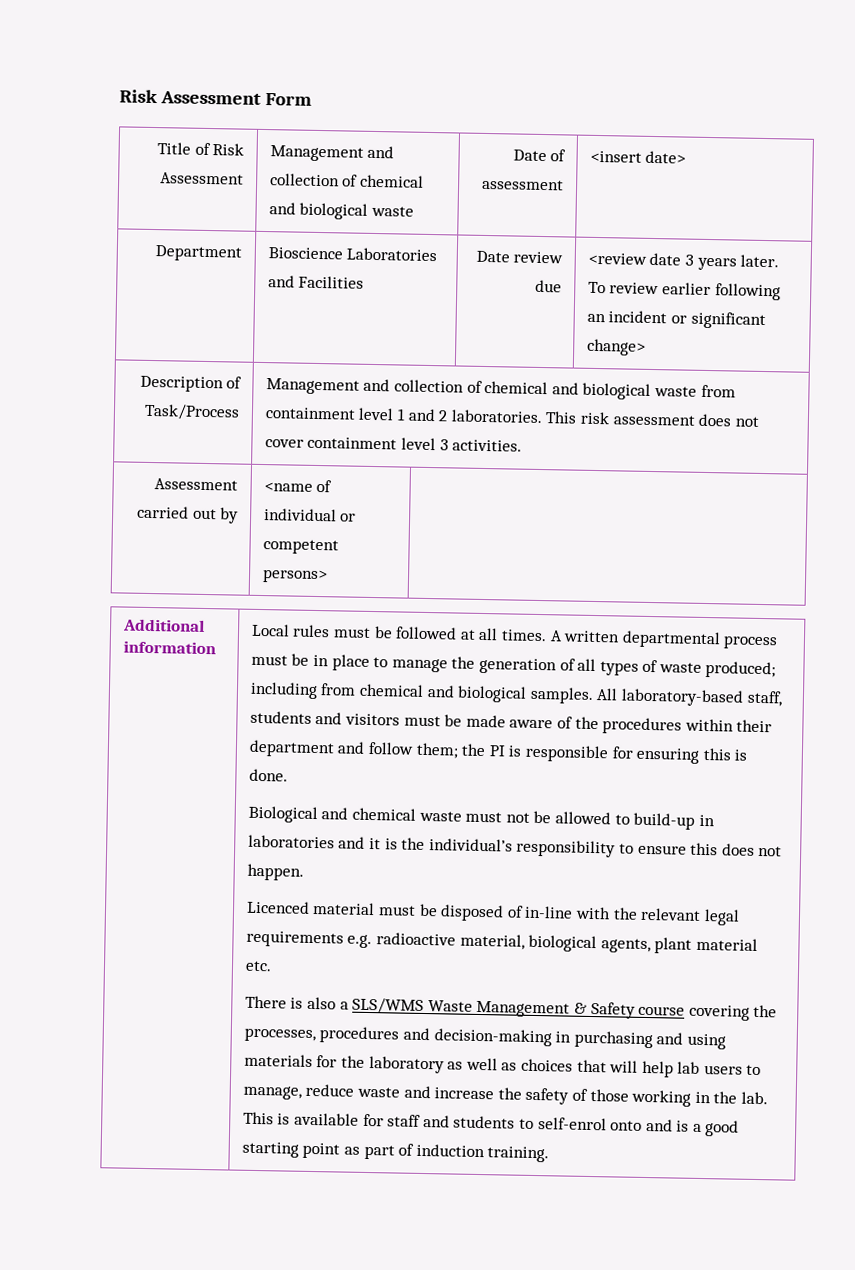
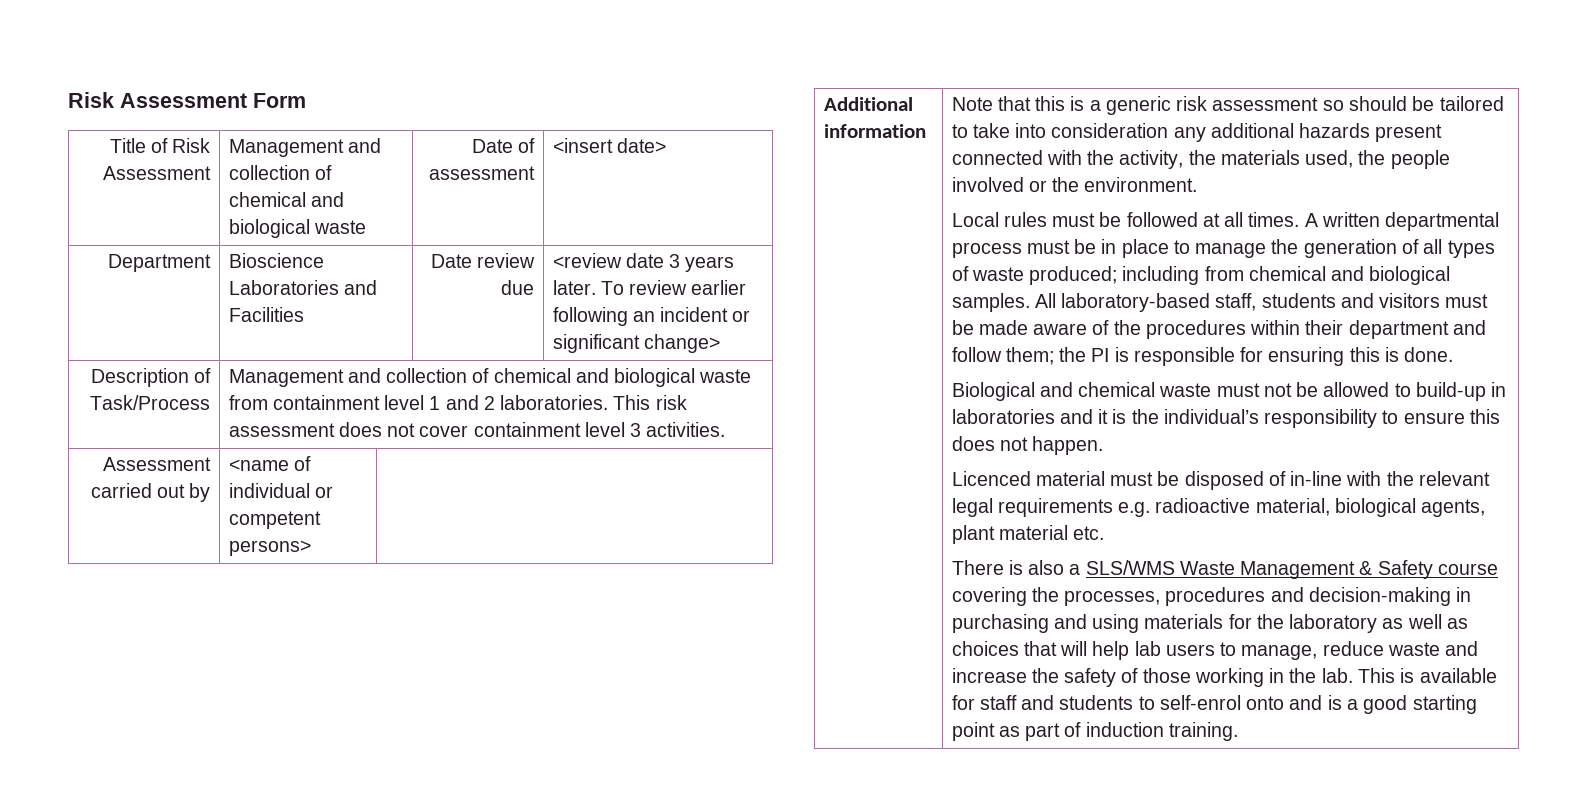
+ Note that this is a generic risk assessment so should be tailored to take into consideration any additional hazards present connected with the activity, the materials used, the people involved or the environment.

